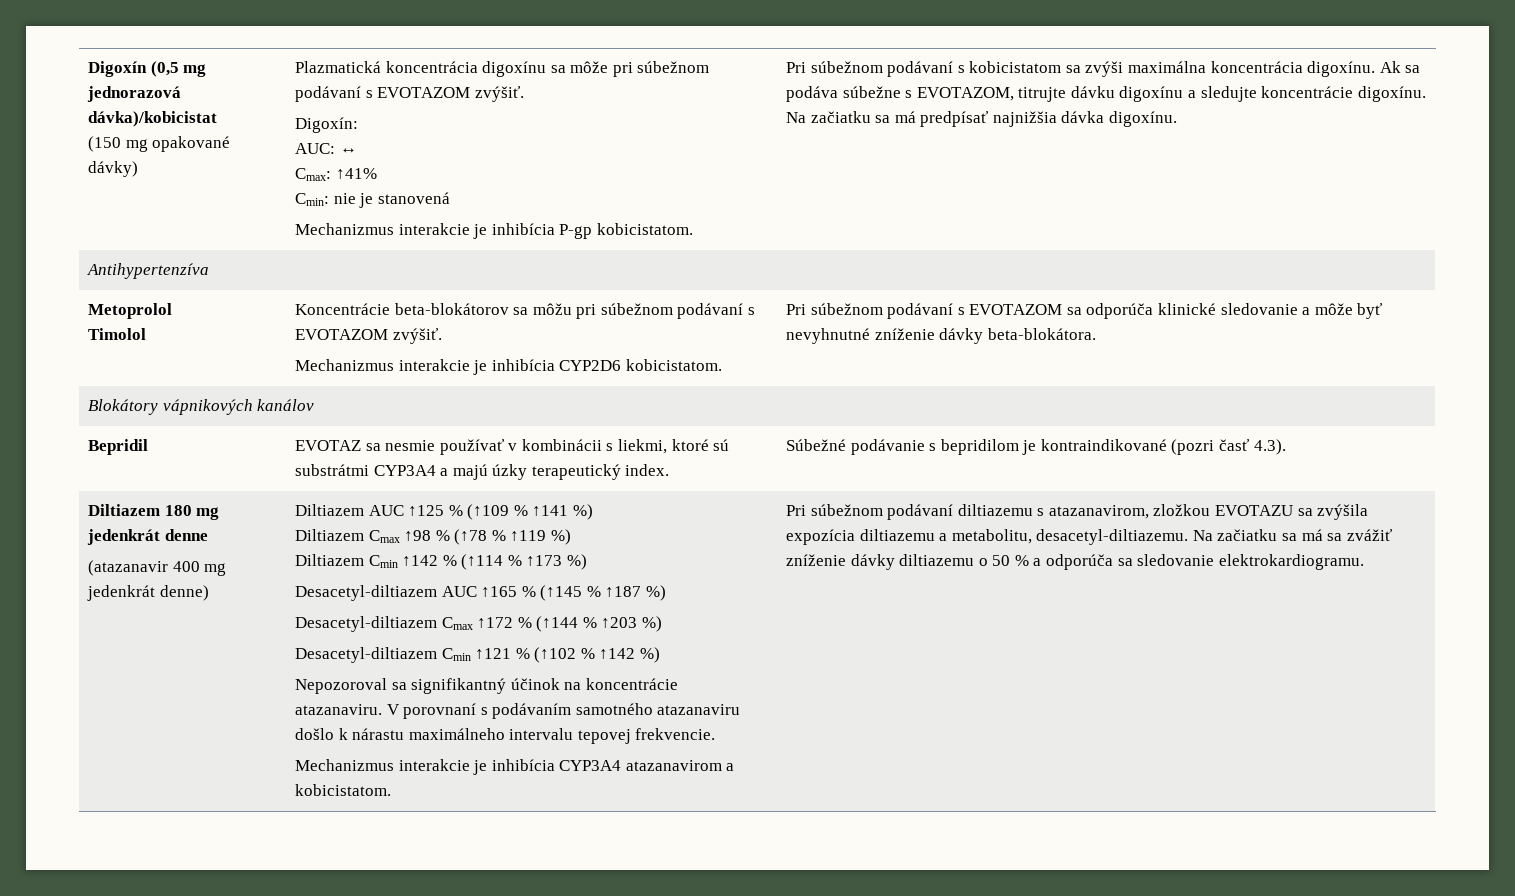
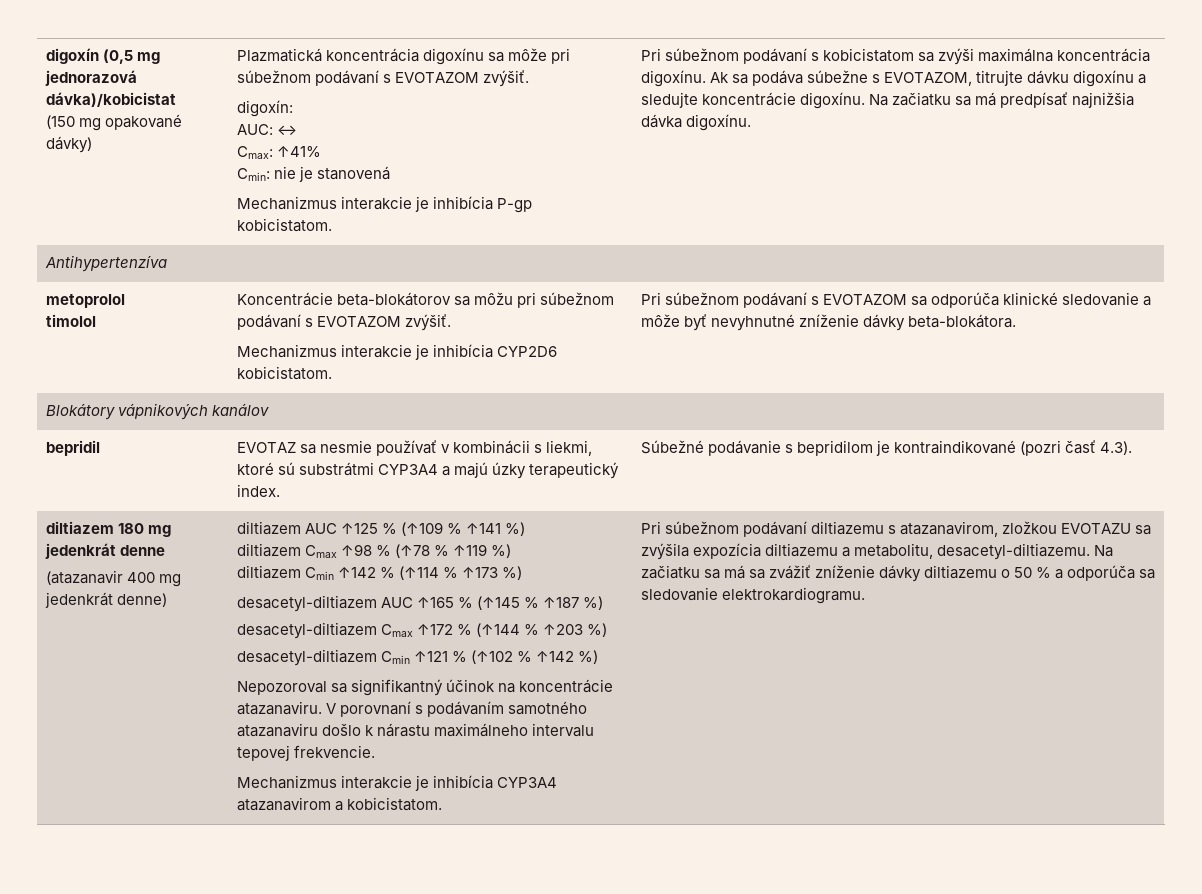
- Digoxín (0,5 mg jednorazová dávka)/kobicistat
+ digoxín (0,5 mg jednorazová dávka)/kobicistat
- Digoxín:
+ digoxín:
- Metoprolol
- Timolol | Koncentrácie beta-blokátorov sa môžu pri súbežnom podávaní s EVOTAZOM zvýšiť.
+ metoprolol
+ timolol | Koncentrácie beta-blokátorov sa môžu pri súbežnom podávaní s EVOTAZOM zvýšiť.
- Bepridil | EVOTAZ sa nesmie používať v kombinácii s liekmi, ktoré sú substrátmi CYP3A4 a majú úzky terapeutický index. | Súbežné podávanie s bepridilom je kontraindikované (pozri časť 4.3).
+ bepridil | EVOTAZ sa nesmie používať v kombinácii s liekmi, ktoré sú substrátmi CYP3A4 a majú úzky terapeutický index. | Súbežné podávanie s bepridilom je kontraindikované (pozri časť 4.3).
- Diltiazem 180 mg jedenkrát denne
+ diltiazem 180 mg jedenkrát denne
- Diltiazem AUC ↑125 % (↑109 % ↑141 %)
+ diltiazem AUC ↑125 % (↑109 % ↑141 %)
- Diltiazem Cmax ↑98 % (↑78 % ↑119 %)
+ diltiazem Cmax ↑98 % (↑78 % ↑119 %)
- Diltiazem Cmin ↑142 % (↑114 % ↑173 %)
+ diltiazem Cmin ↑142 % (↑114 % ↑173 %)
- Desacetyl-diltiazem AUC ↑165 % (↑145 % ↑187 %)
+ desacetyl-diltiazem AUC ↑165 % (↑145 % ↑187 %)
- Desacetyl-diltiazem Cmax ↑172 % (↑144 % ↑203 %)
+ desacetyl-diltiazem Cmax ↑172 % (↑144 % ↑203 %)
- Desacetyl-diltiazem Cmin ↑121 % (↑102 % ↑142 %)
+ desacetyl-diltiazem Cmin ↑121 % (↑102 % ↑142 %)

